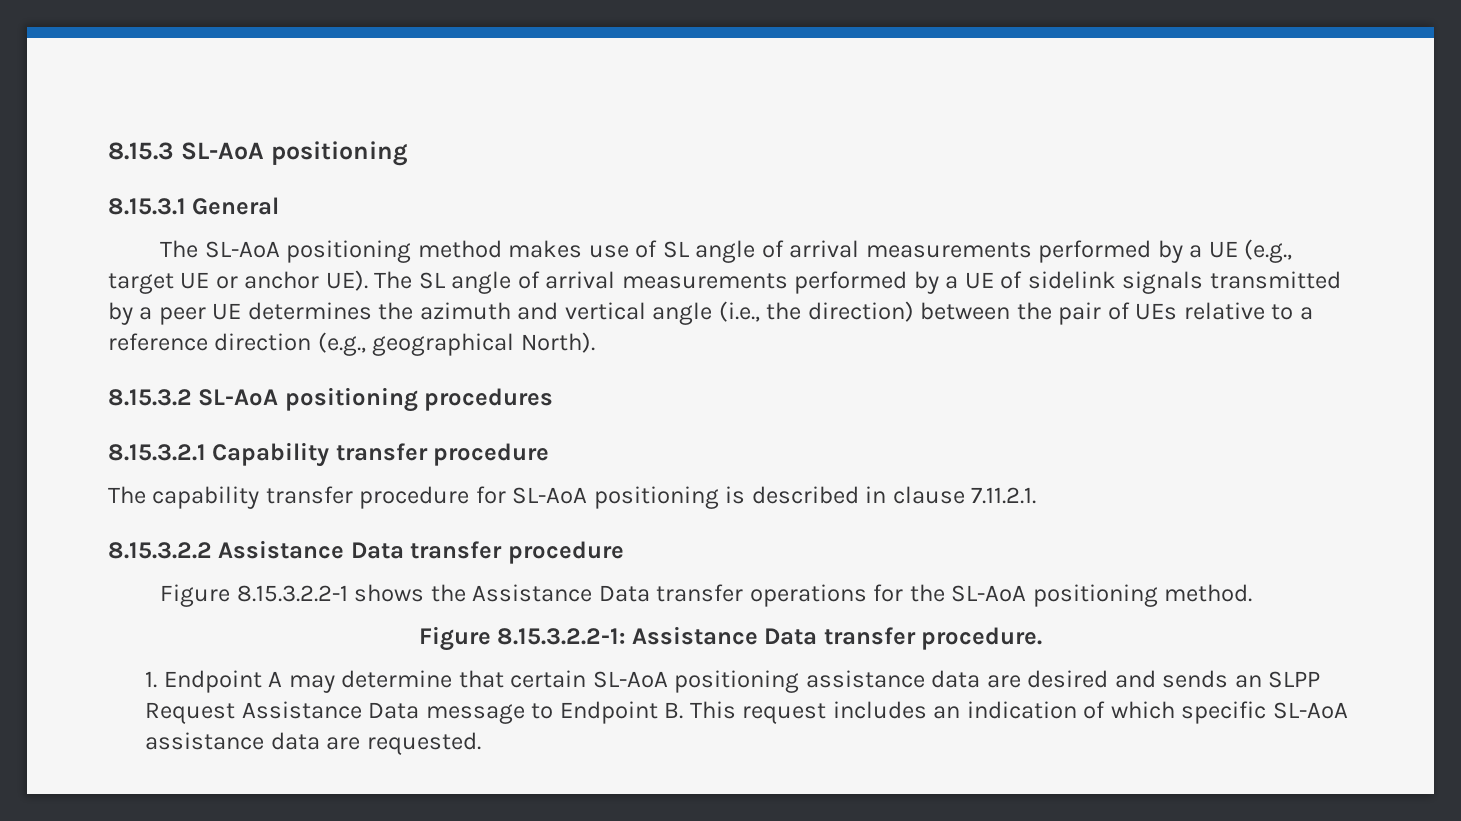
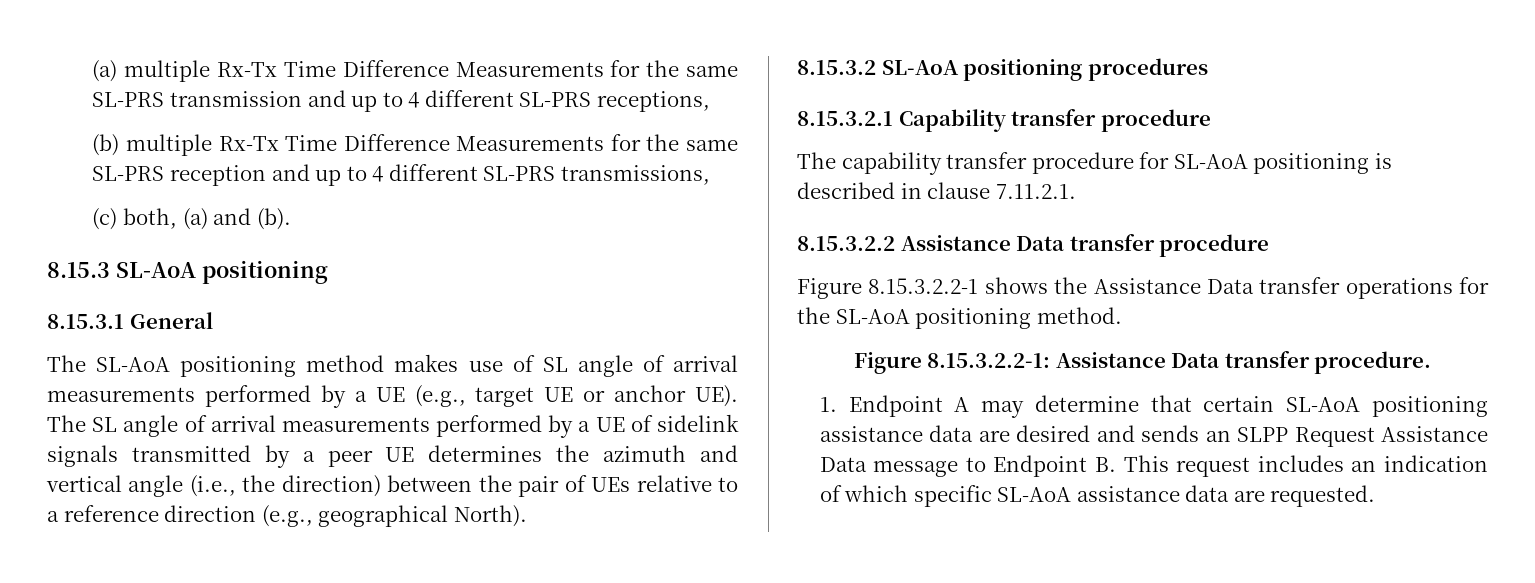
+ (a) multiple Rx-Tx Time Difference Measurements for the same SL-PRS transmission and up to 4 different SL-PRS receptions,
+ (b) multiple Rx-Tx Time Difference Measurements for the same SL-PRS reception and up to 4 different SL-PRS transmissions,
+ (c) both, (a) and (b).

